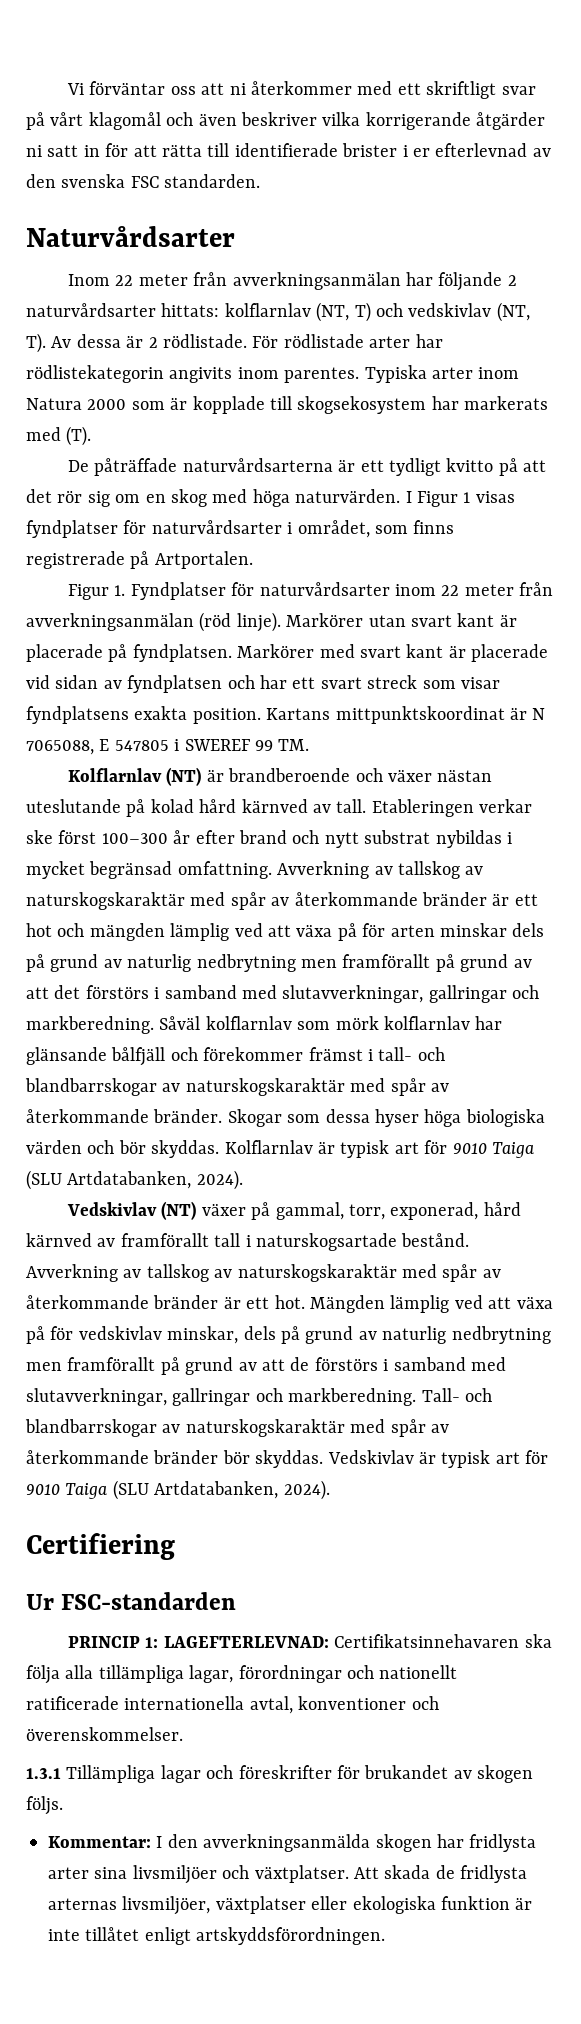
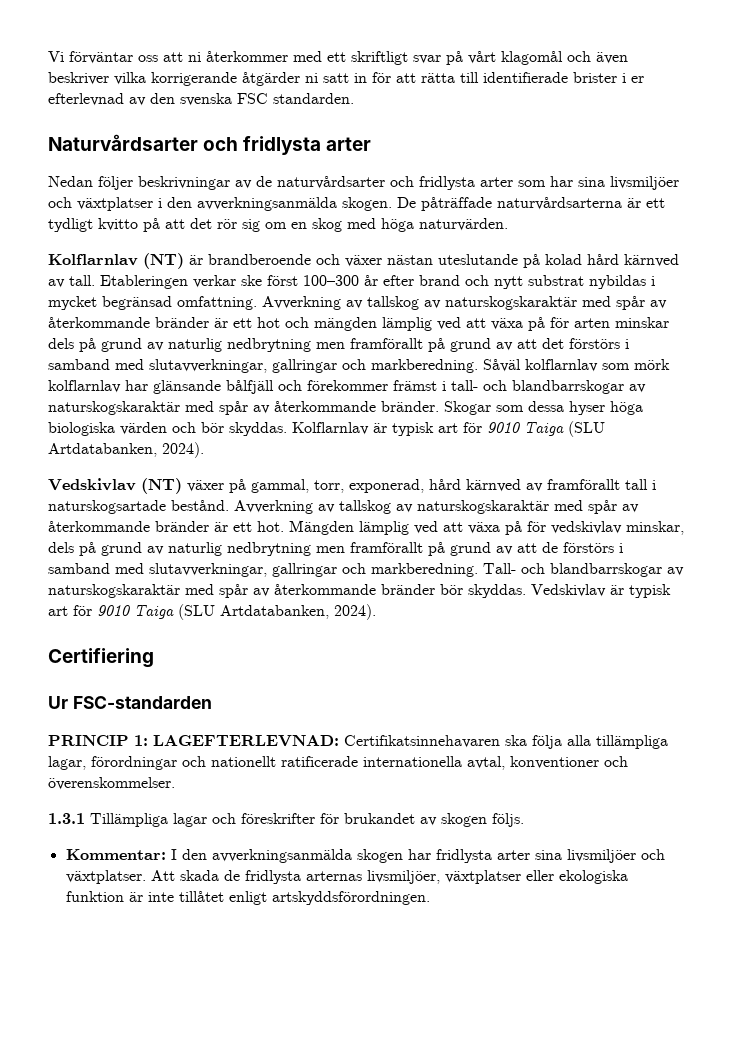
- Naturvårdsarter
- Inom 22 meter från avverkningsanmälan har följande 2 naturvårdsarter hittats: kolflarnlav (NT, T) och vedskivlav (NT, T). Av dessa är 2 rödlistade. För rödlistade arter har rödlistekategorin angivits inom parentes. Typiska arter inom Natura 2000 som är kopplade till skogsekosystem har markerats med (T).
- De påträffade naturvårdsarterna är ett tydligt kvitto på att det rör sig om en skog med höga naturvärden. I Figur 1 visas fyndplatser för naturvårdsarter i området, som finns registrerade på Artportalen.
- Figur 1. Fyndplatser för naturvårdsarter inom 22 meter från avverkningsanmälan (röd linje). Markörer utan svart kant är placerade på fyndplatsen. Markörer med svart kant är placerade vid sidan av fyndplatsen och har ett svart streck som visar fyndplatsens exakta position. Kartans mittpunktskoordinat är N 7065088, E 547805 i SWEREF 99 TM.
+ Naturvårdsarter och fridlysta arter
+ Nedan följer beskrivningar av de naturvårdsarter och fridlysta arter som har sina livsmiljöer och växtplatser i den avverkningsanmälda skogen. De påträffade naturvårdsarterna är ett tydligt kvitto på att det rör sig om en skog med höga naturvärden.

